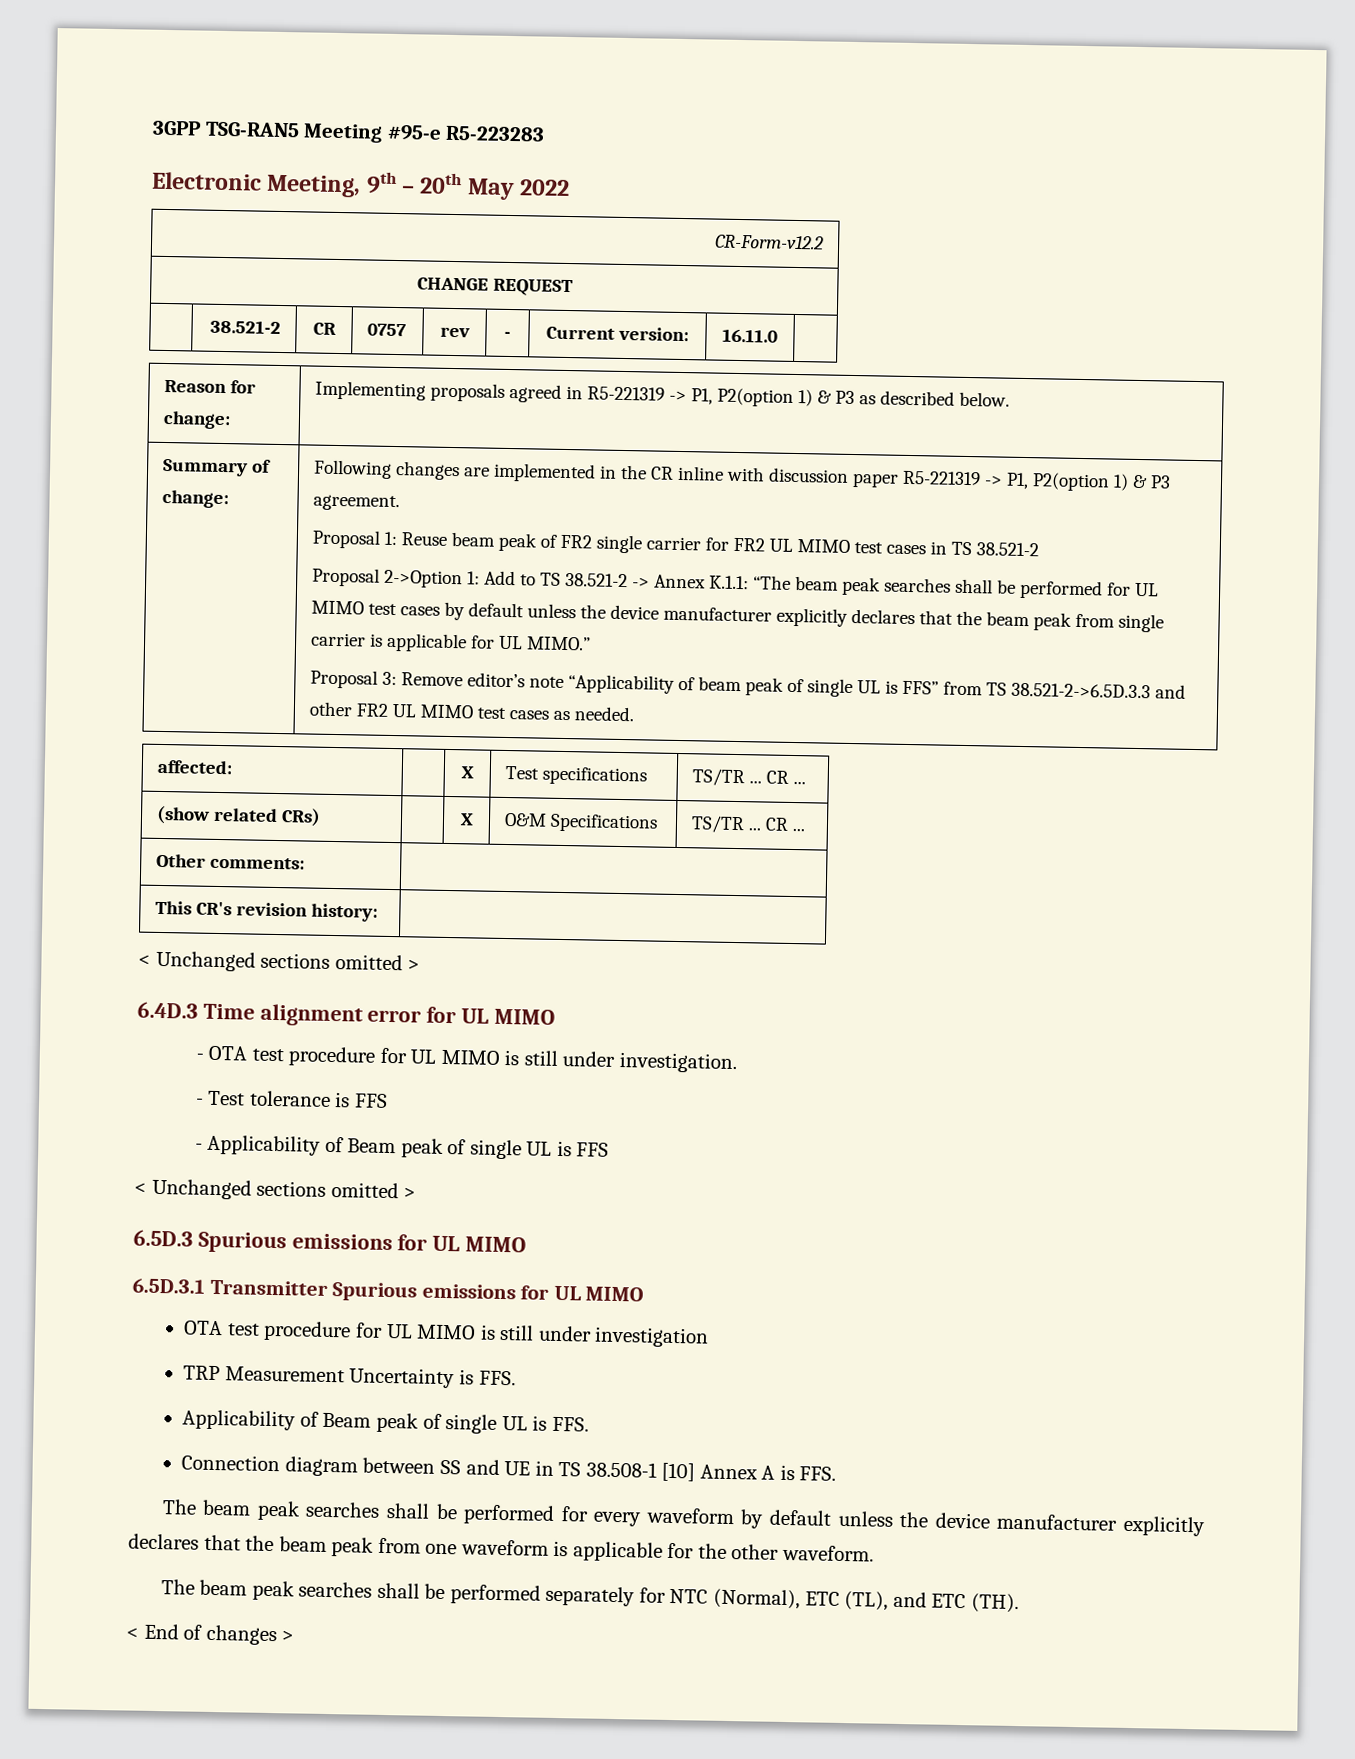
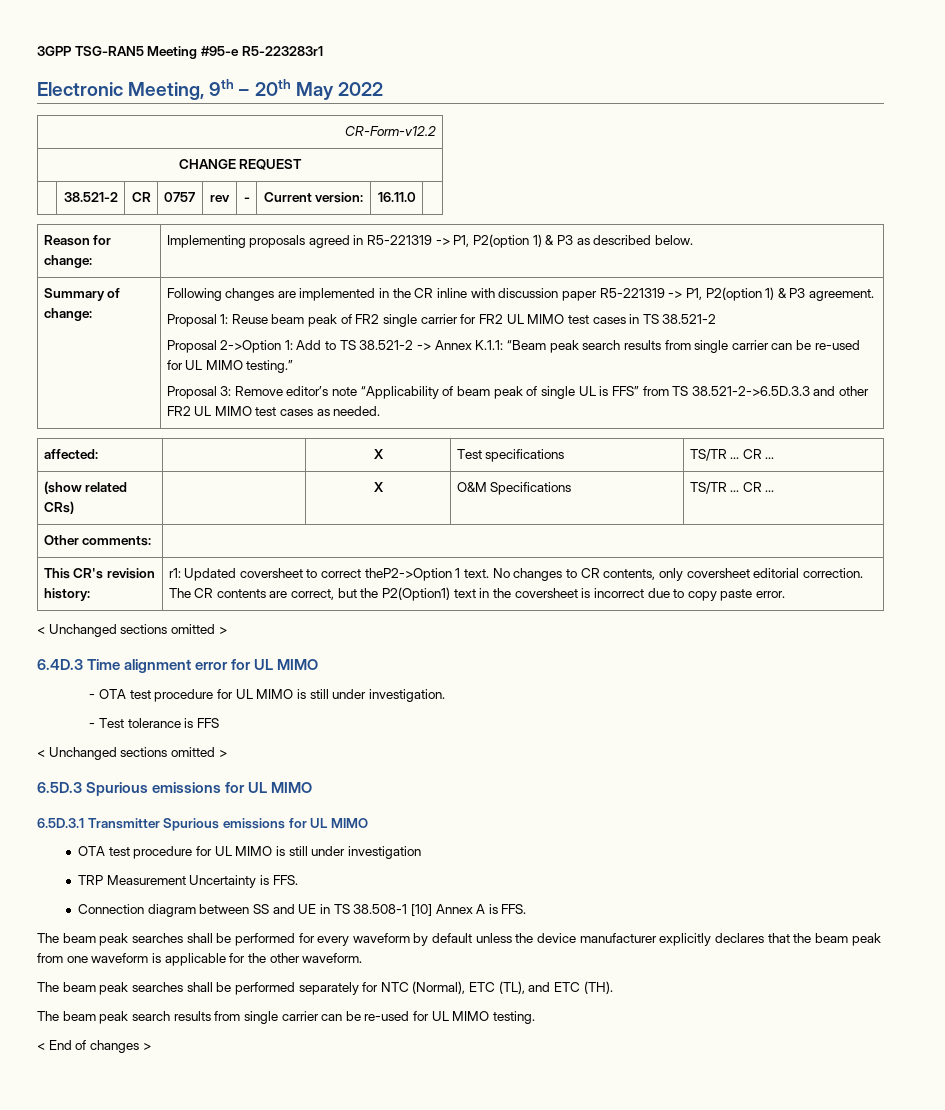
- 3GPP TSG-RAN5 Meeting #95-e R5-223283
+ 3GPP TSG-RAN5 Meeting #95-e R5-223283r1
- Proposal 2->Option 1: Add to TS 38.521-2 -> Annex K.1.1: “The beam peak searches shall be performed for UL MIMO test cases by default unless the device manufacturer explicitly declares that the beam peak from single carrier is applicable for UL MIMO.”
+ Proposal 2->Option 1: Add to TS 38.521-2 -> Annex K.1.1: “Beam peak search results from single carrier can be re-used for UL MIMO testing.”
- This CR's revision history: |
+ This CR's revision history: | r1: Updated coversheet to correct theP2->Option 1 text. No changes to CR contents, only coversheet editorial correction. The CR contents are correct, but the P2(Option1) text in the coversheet is incorrect due to copy paste error.
- - Applicability of Beam peak of single UL is FFS
- Applicability of Beam peak of single UL is FFS.
+ The beam peak search results from single carrier can be re-used for UL MIMO testing.

